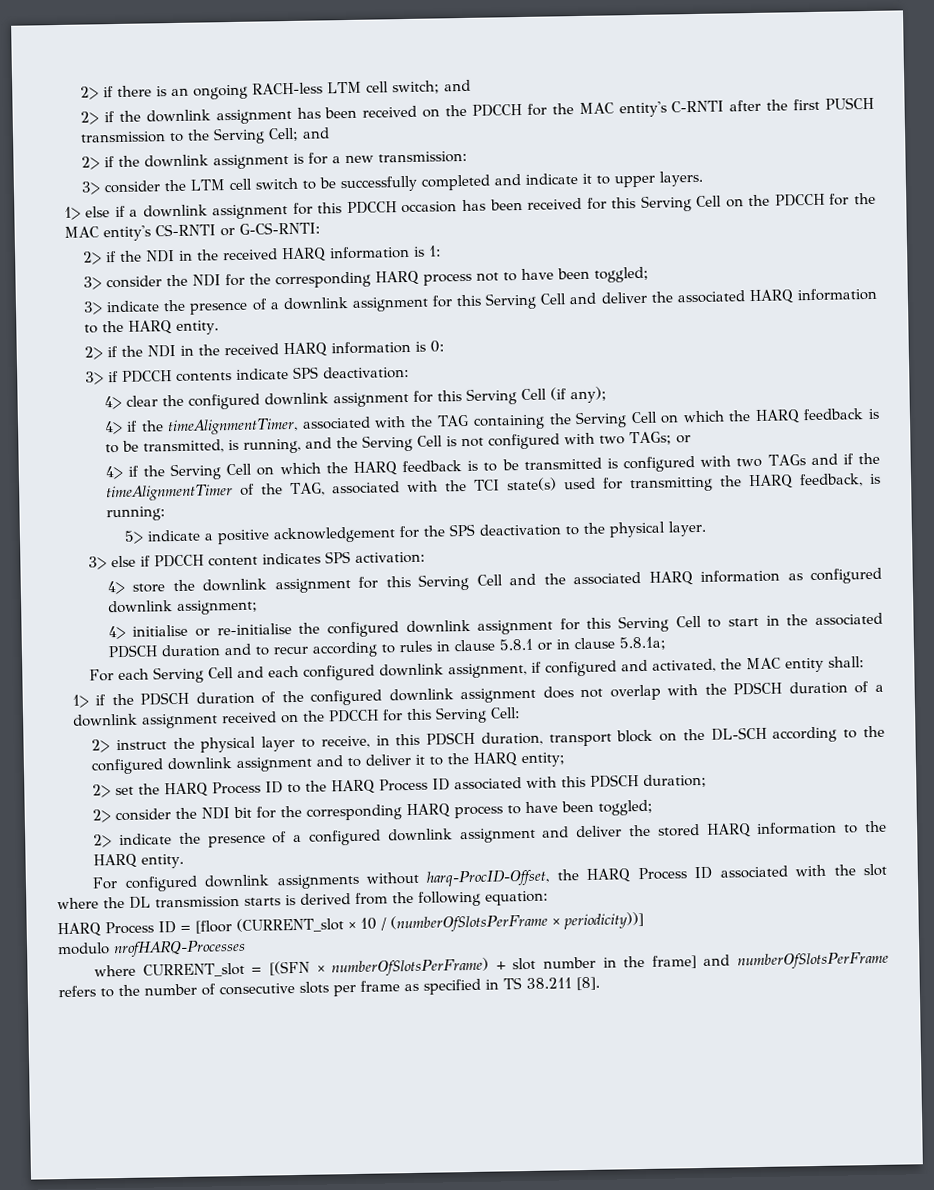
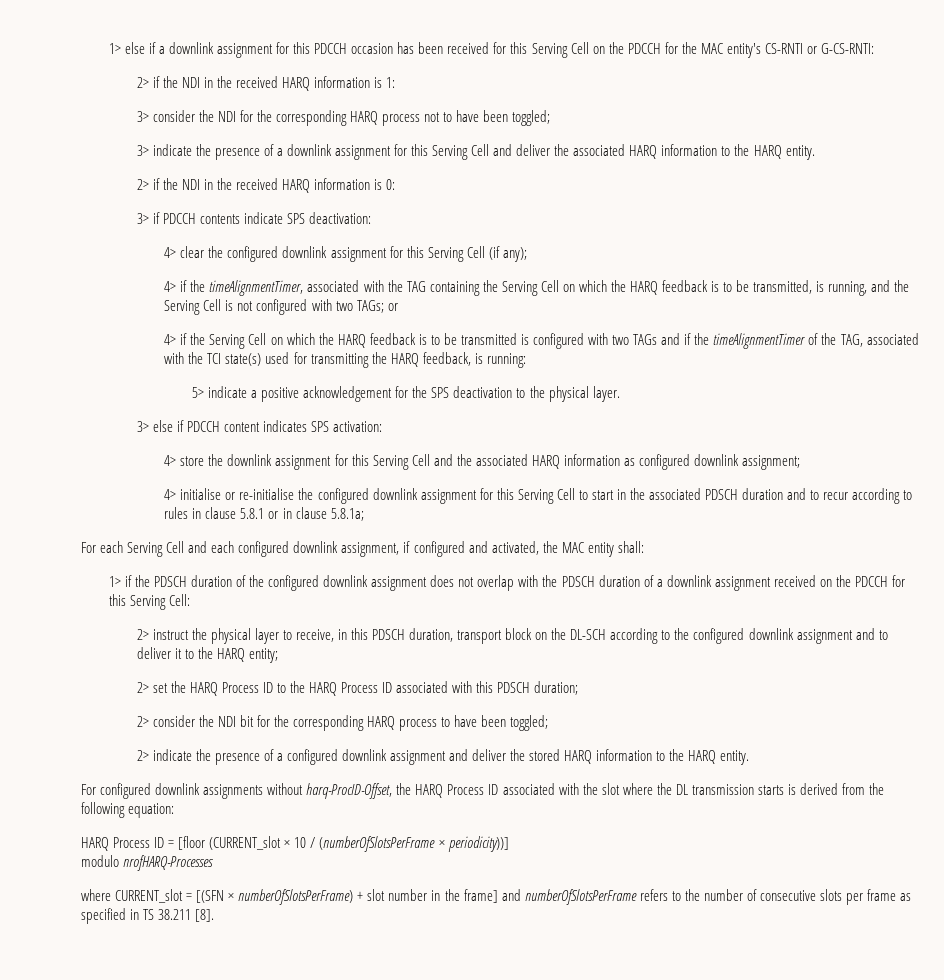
- 2> if there is an ongoing RACH-less LTM cell switch; and
- 2> if the downlink assignment has been received on the PDCCH for the MAC entity's C-RNTI after the first PUSCH transmission to the Serving Cell; and
- 2> if the downlink assignment is for a new transmission:
- 3> consider the LTM cell switch to be successfully completed and indicate it to upper layers.

